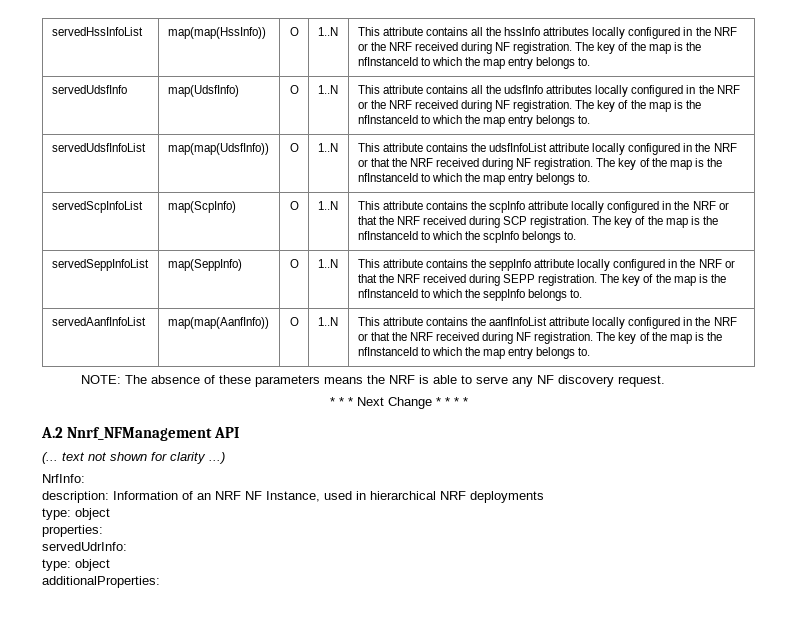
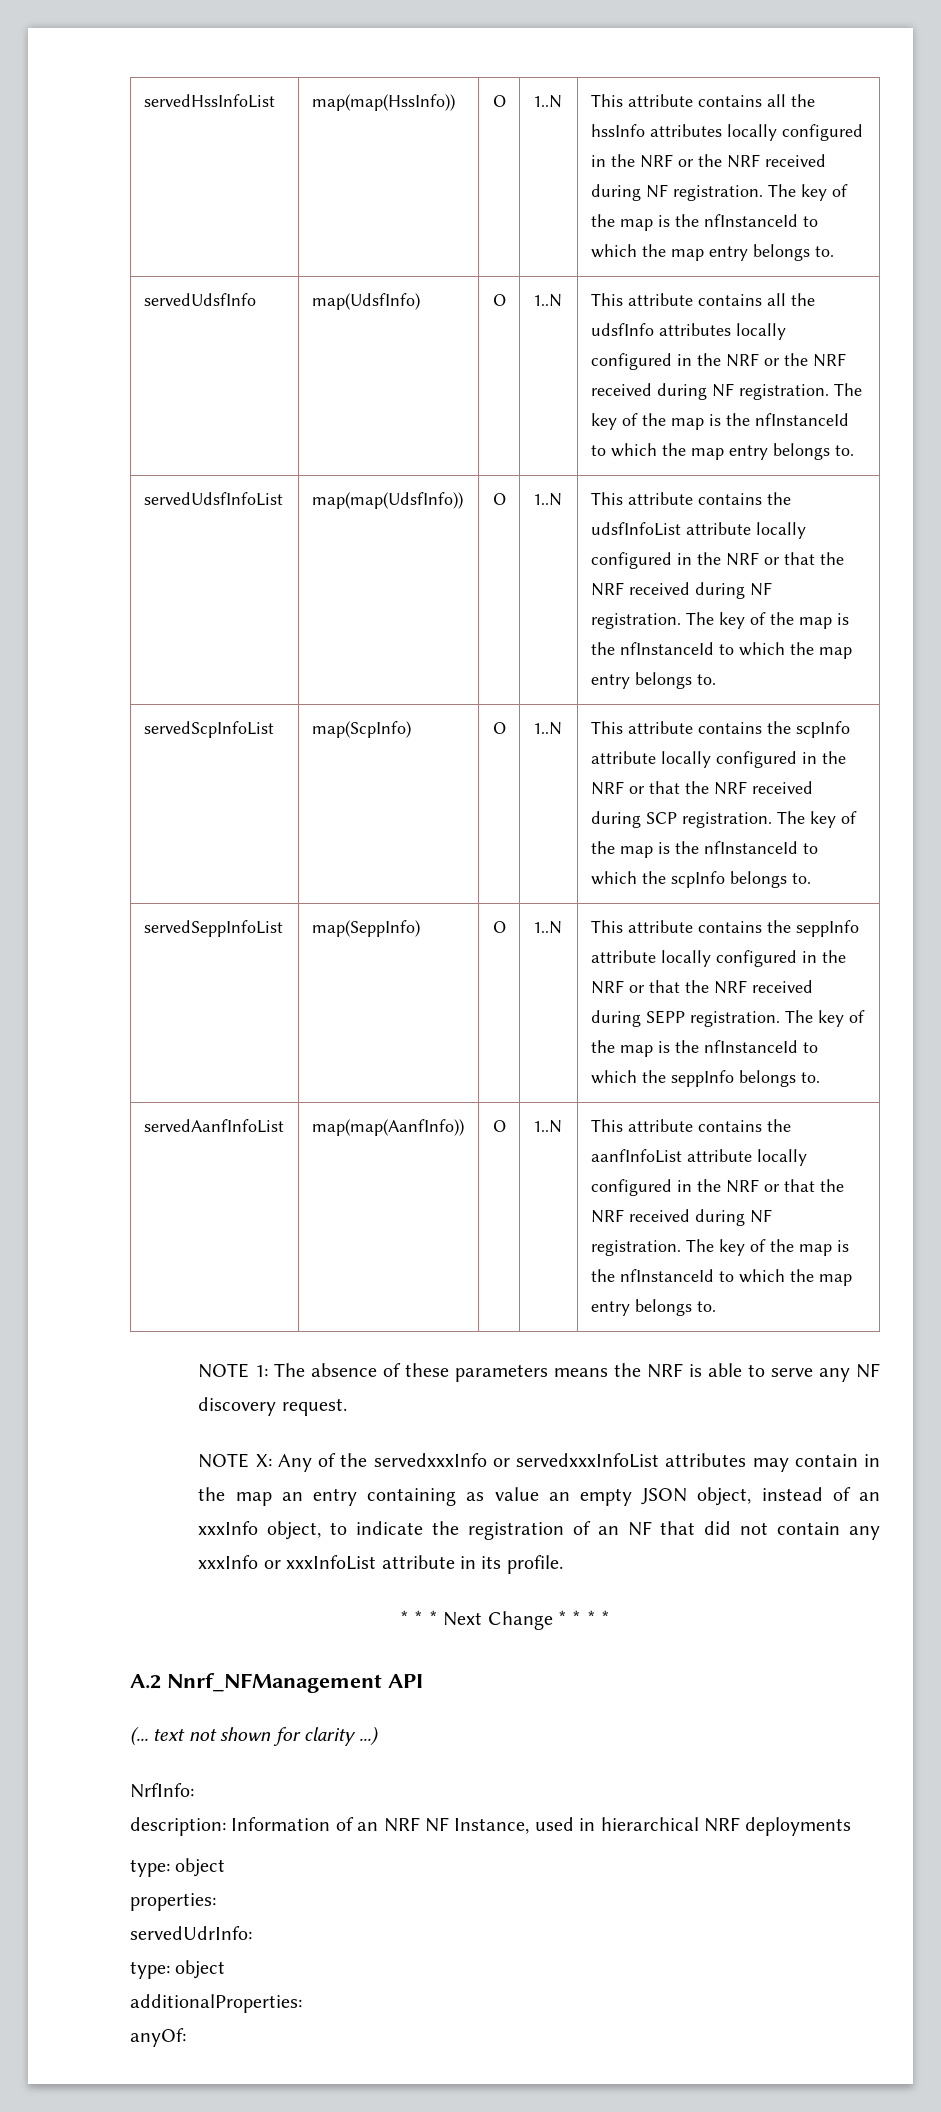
- NOTE: The absence of these parameters means the NRF is able to serve any NF discovery request.
+ NOTE 1: The absence of these parameters means the NRF is able to serve any NF discovery request.
+ NOTE X: Any of the servedxxxInfo or servedxxxInfoList attributes may contain in the map an entry containing as value an empty JSON object, instead of an xxxInfo object, to indicate the registration of an NF that did not contain any xxxInfo or xxxInfoList attribute in its profile.
+ anyOf:

